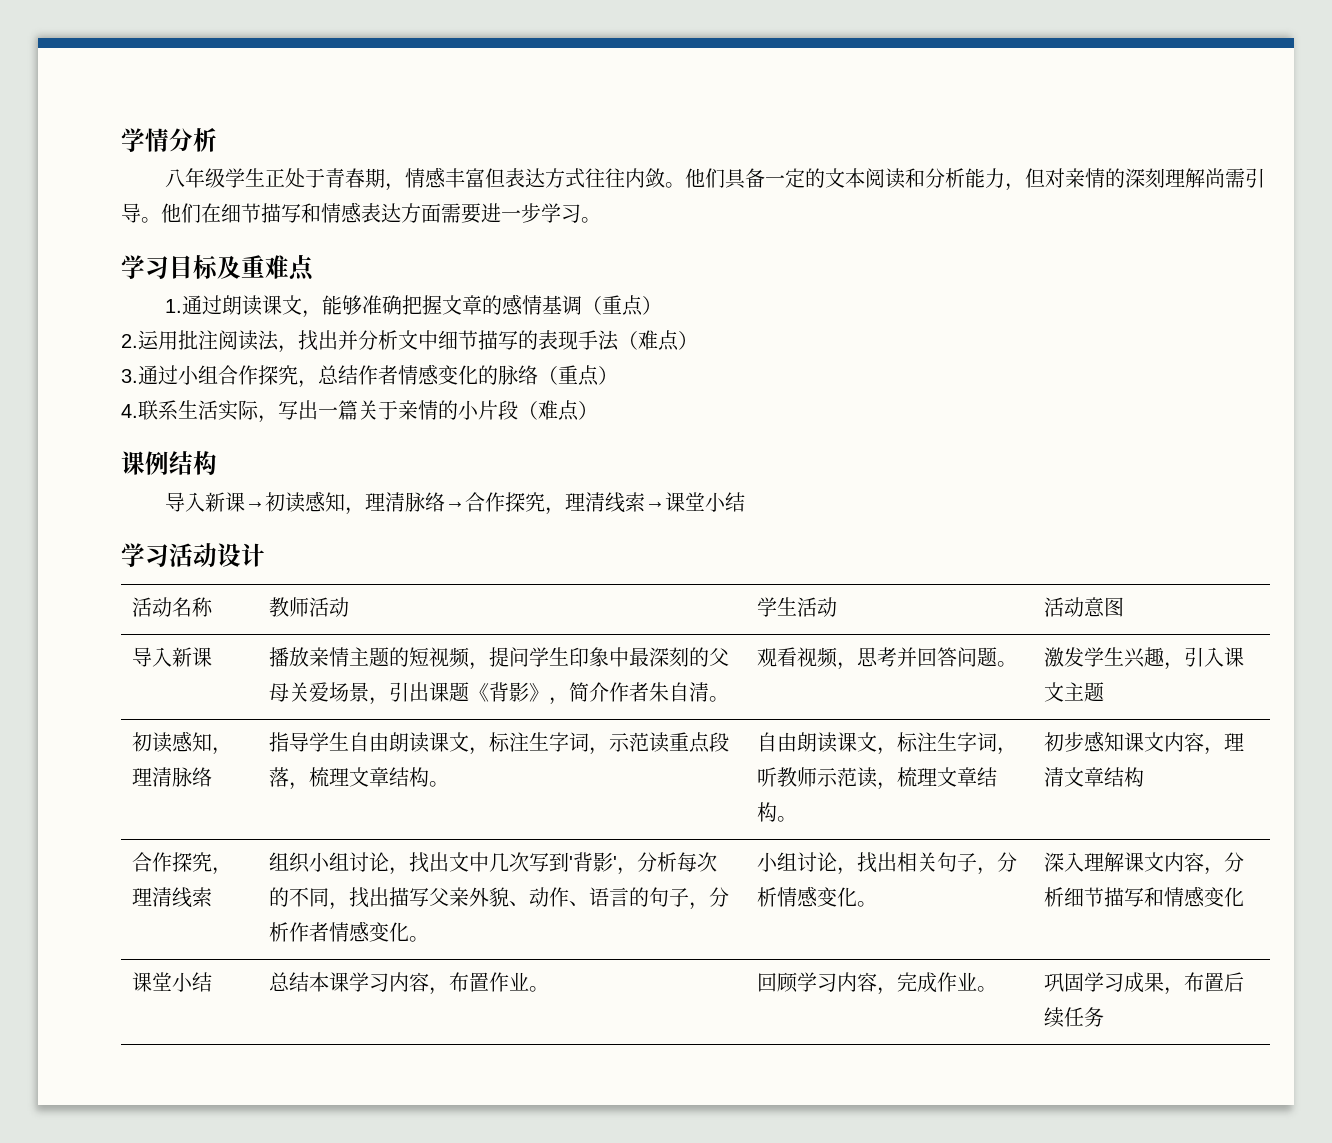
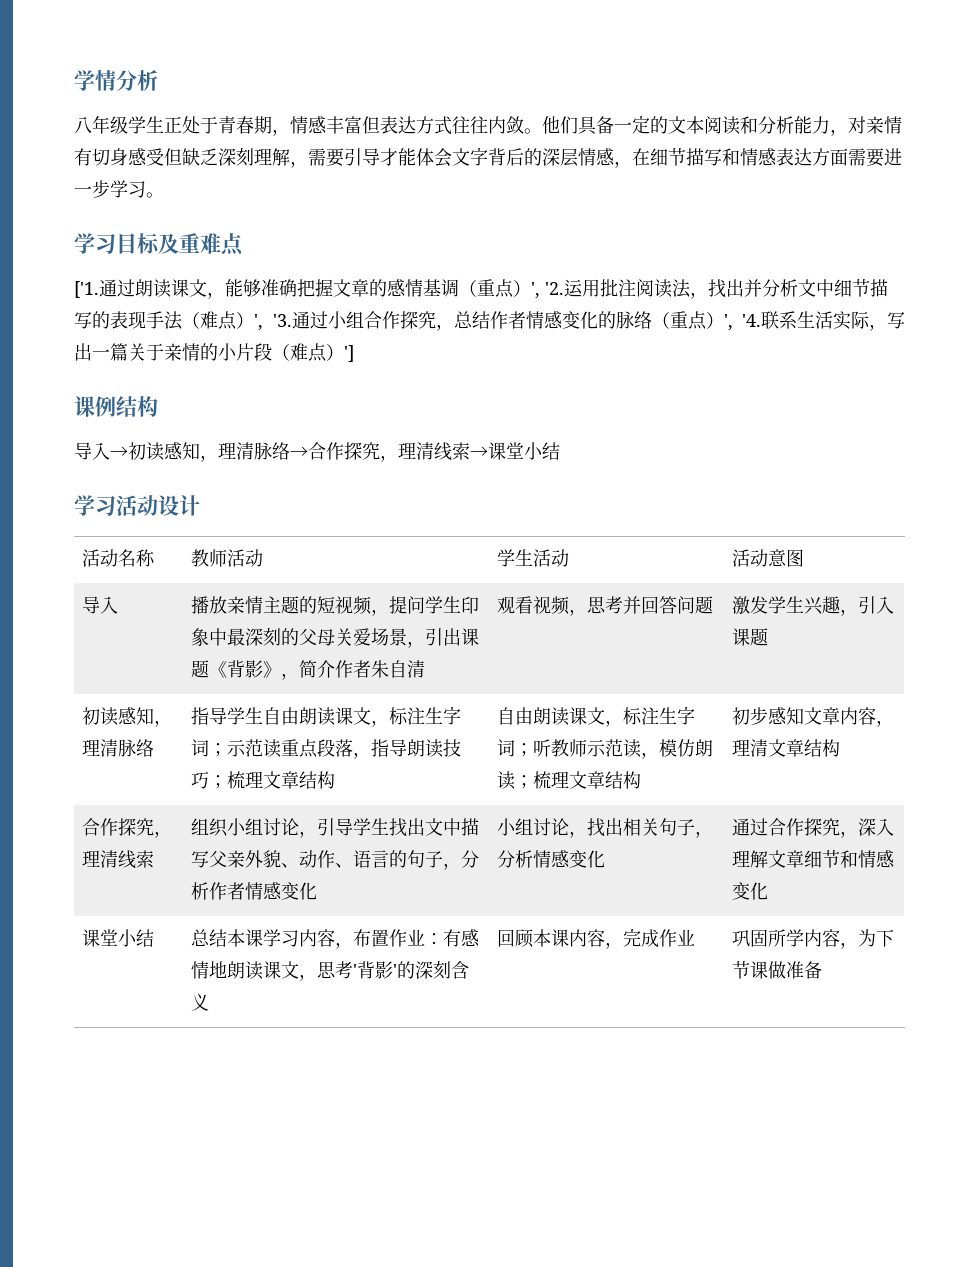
- 他们具备一定的文本阅读和分析能力，但对亲情的深刻理解尚需引导。他们在细节描写和情感表达方面需要进一步学习。
+ 他们具备一定的文本阅读和分析能力，对亲情有切身感受但缺乏深刻理解，需要引导才能体会文字背后的深层情感，在细节描写和情感表达方面需要进一步学习。
- 1.通过朗读课文，能够准确把握文章的感情基调（重点）
- 2.运用批注阅读法，找出并分析文中细节描写的表现手法（难点）
- 3.通过小组合作探究，总结作者情感变化的脉络（重点）
- 4.联系生活实际，写出一篇关于亲情的小片段（难点）
+ ['1.通过朗读课文，能够准确把握文章的感情基调（重点）', '2.运用批注阅读法，找出并分析文中细节描写的表现手法（难点）', '3.通过小组合作探究，总结作者情感变化的脉络（重点）', '4.联系生活实际，写出一篇关于亲情的小片段（难点）']
- 导入新课→初读感知，理清脉络→合作探究，理清线索→课堂小结
+ 导入→初读感知，理清脉络→合作探究，理清线索→课堂小结
- 导入新课 | 播放亲情主题的短视频，提问学生印象中最深刻的父母关爱场景，引出课题《背影》，简介作者朱自清。 | 观看视频，思考并回答问题。 | 激发学生兴趣，引入课文主题
+ 导入 | 播放亲情主题的短视频，提问学生印象中最深刻的父母关爱场景，引出课题《背影》，简介作者朱自清 | 观看视频，思考并回答问题 | 激发学生兴趣，引入课题
- 指导学生自由朗读课文，标注生字词，示范读重点段落，梳理文章结构。 | 自由朗读课文，标注生字词，听教师示范读，梳理文章结构。
+ 指导学生自由朗读课文，标注生字词；示范读重点段落，指导朗读技巧；梳理文章结构 | 自由朗读课文，标注生字词；听教师示范读，模仿朗读；梳理文章结构
- 初步感知课文内容，理清文章结构
+ 初步感知文章内容，理清文章结构
- 组织小组讨论，找出文中几次写到'背影'，分析每次的不同，找出描写父亲外貌、动作、语言的句子，分析作者情感变化。
+ 组织小组讨论，引导学生找出文中描写父亲外貌、动作、语言的句子，分析作者情感变化
- 小组讨论，找出相关句子，分析情感变化。 | 深入理解课文内容，分析细节描写和情感变化
+ 小组讨论，找出相关句子，分析情感变化 | 通过合作探究，深入理解文章细节和情感变化
- 课堂小结 | 总结本课学习内容，布置作业。 | 回顾学习内容，完成作业。 | 巩固学习成果，布置后续任务
+ 课堂小结 | 总结本课学习内容，布置作业：有感情地朗读课文，思考'背影'的深刻含义 | 回顾本课内容，完成作业 | 巩固所学内容，为下节课做准备

